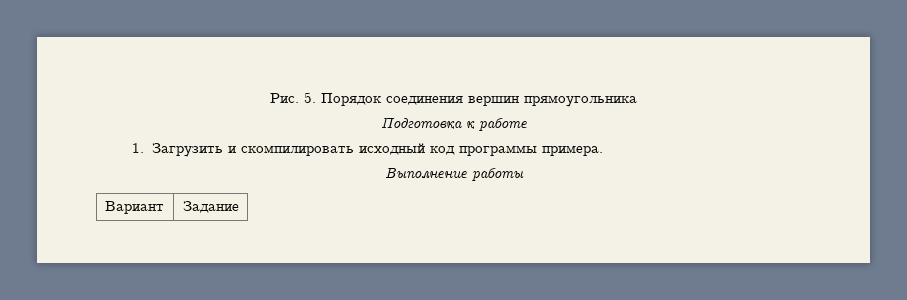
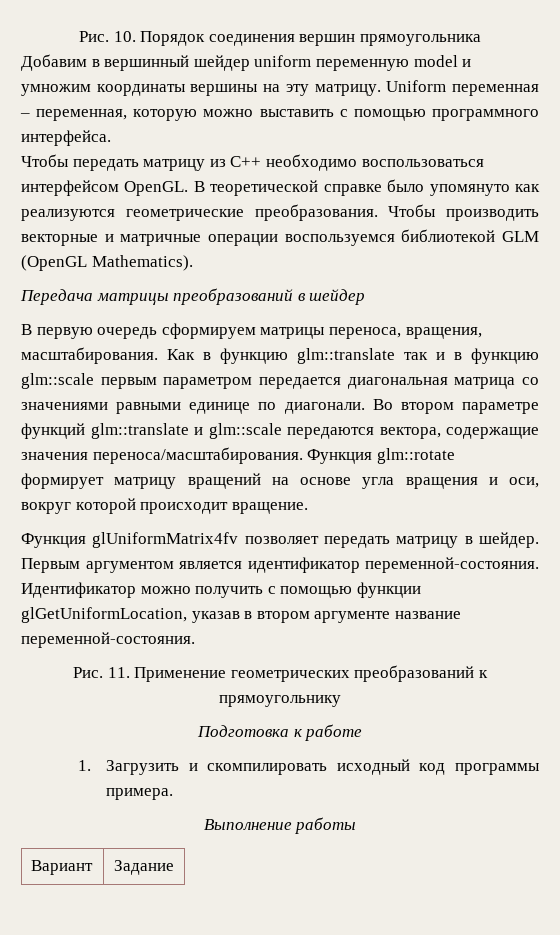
- Рис. 5. Порядок соединения вершин прямоугольника
+ Рис. 10. Порядок соединения вершин прямоугольника
+ Добавим в вершинный шейдер uniform переменную model и умножим координаты вершины на эту матрицу. Uniform переменная – переменная, которую можно выставить с помощью программного интерфейса.
+ Чтобы передать матрицу из С++ необходимо воспользоваться интерфейсом OpenGL. В теоретической справке было упомянуто как реализуются геометрические преобразования. Чтобы производить векторные и матричные операции воспользуемся библиотекой GLM (OpenGL Mathematics).
+ Передача матрицы преобразований в шейдер
+ В первую очередь сформируем матрицы переноса, вращения, масштабирования. Как в функцию glm::translate так и в функцию glm::scale первым параметром передается диагональная матрица со значениями равными единице по диагонали. Во втором параметре функций glm::translate и glm::scale передаются вектора, содержащие значения переноса/масштабирования. Функция glm::rotate формирует матрицу вращений на основе угла вращения и оси, вокруг которой происходит вращение.
+ Функция glUniformMatrix4fv позволяет передать матрицу в шейдер. Первым аргументом является идентификатор переменной-состояния. Идентификатор можно получить с помощью функции glGetUniformLocation, указав в втором аргументе название переменной-состояния.
+ Рис. 11. Применение геометрических преобразований к прямоугольнику

